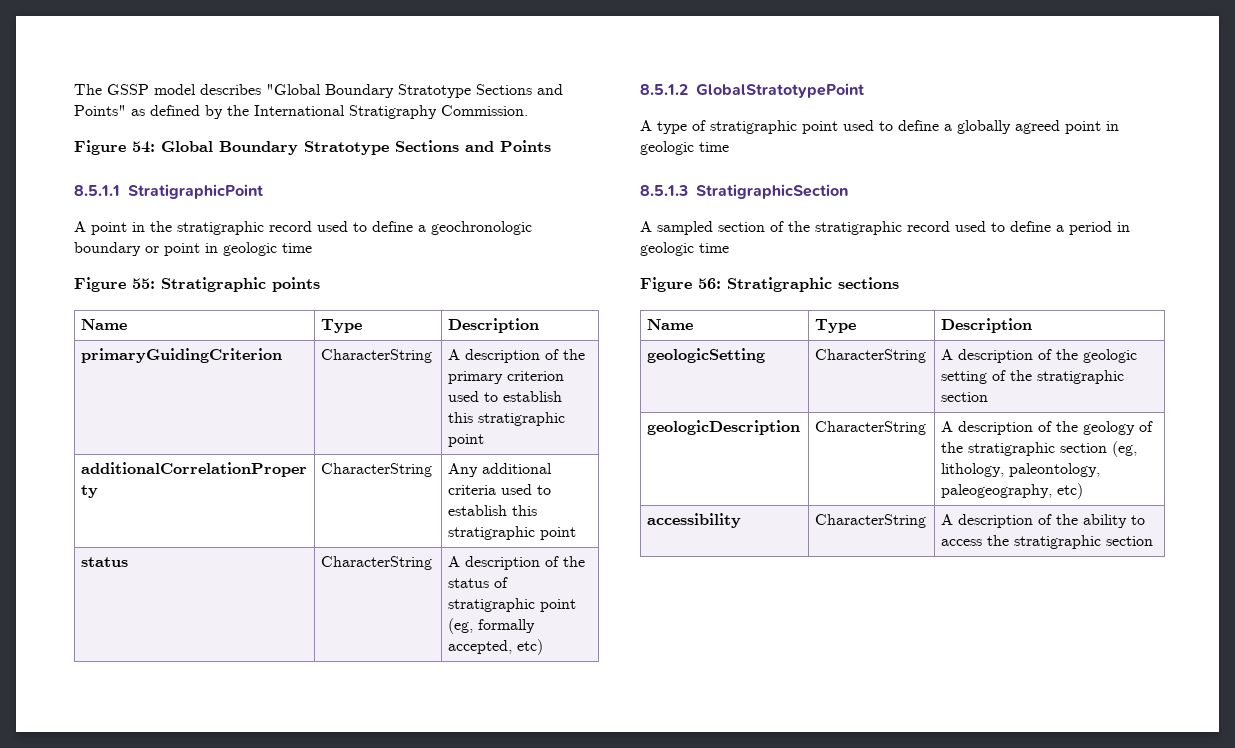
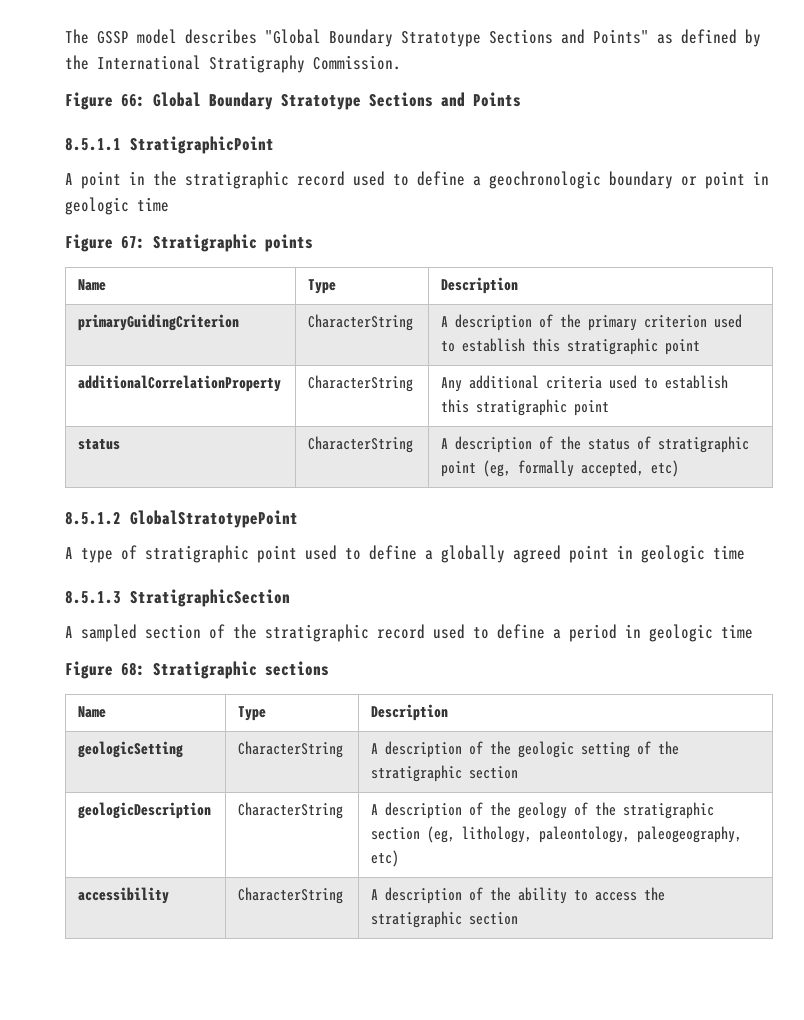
- Figure 54: Global Boundary Stratotype Sections and Points
+ Figure 66: Global Boundary Stratotype Sections and Points
- Figure 55: Stratigraphic points
+ Figure 67: Stratigraphic points
- Figure 56: Stratigraphic sections
+ Figure 68: Stratigraphic sections

